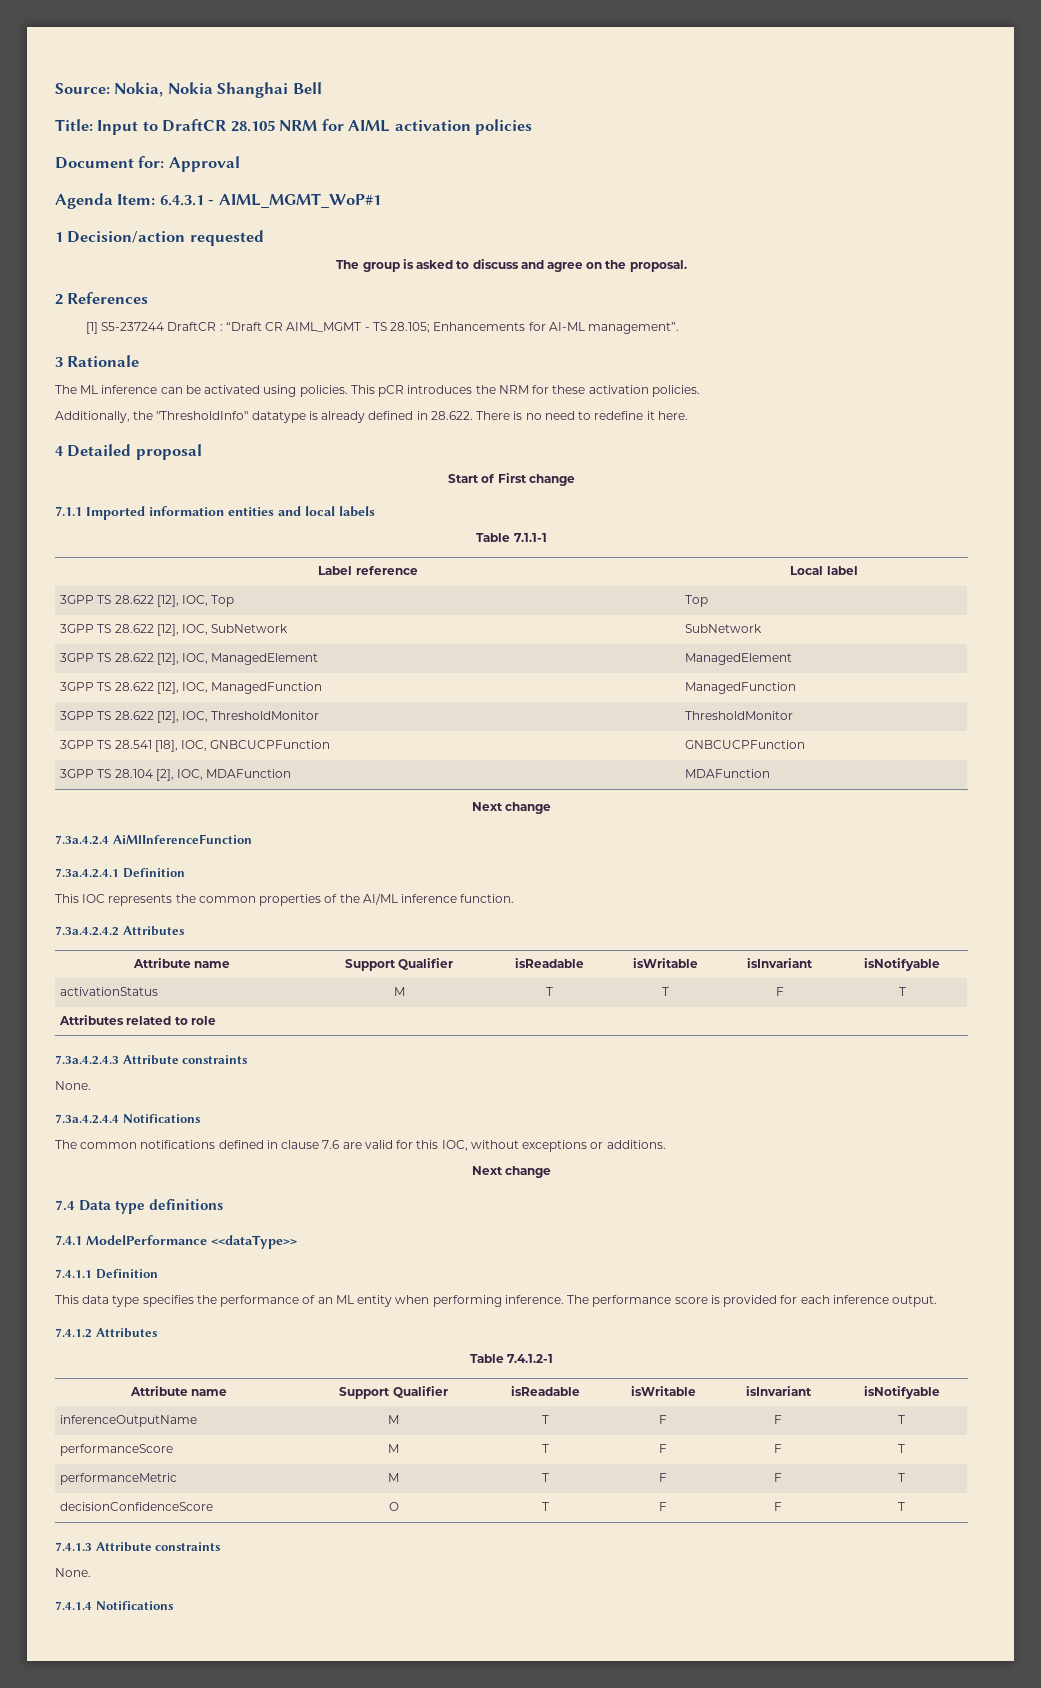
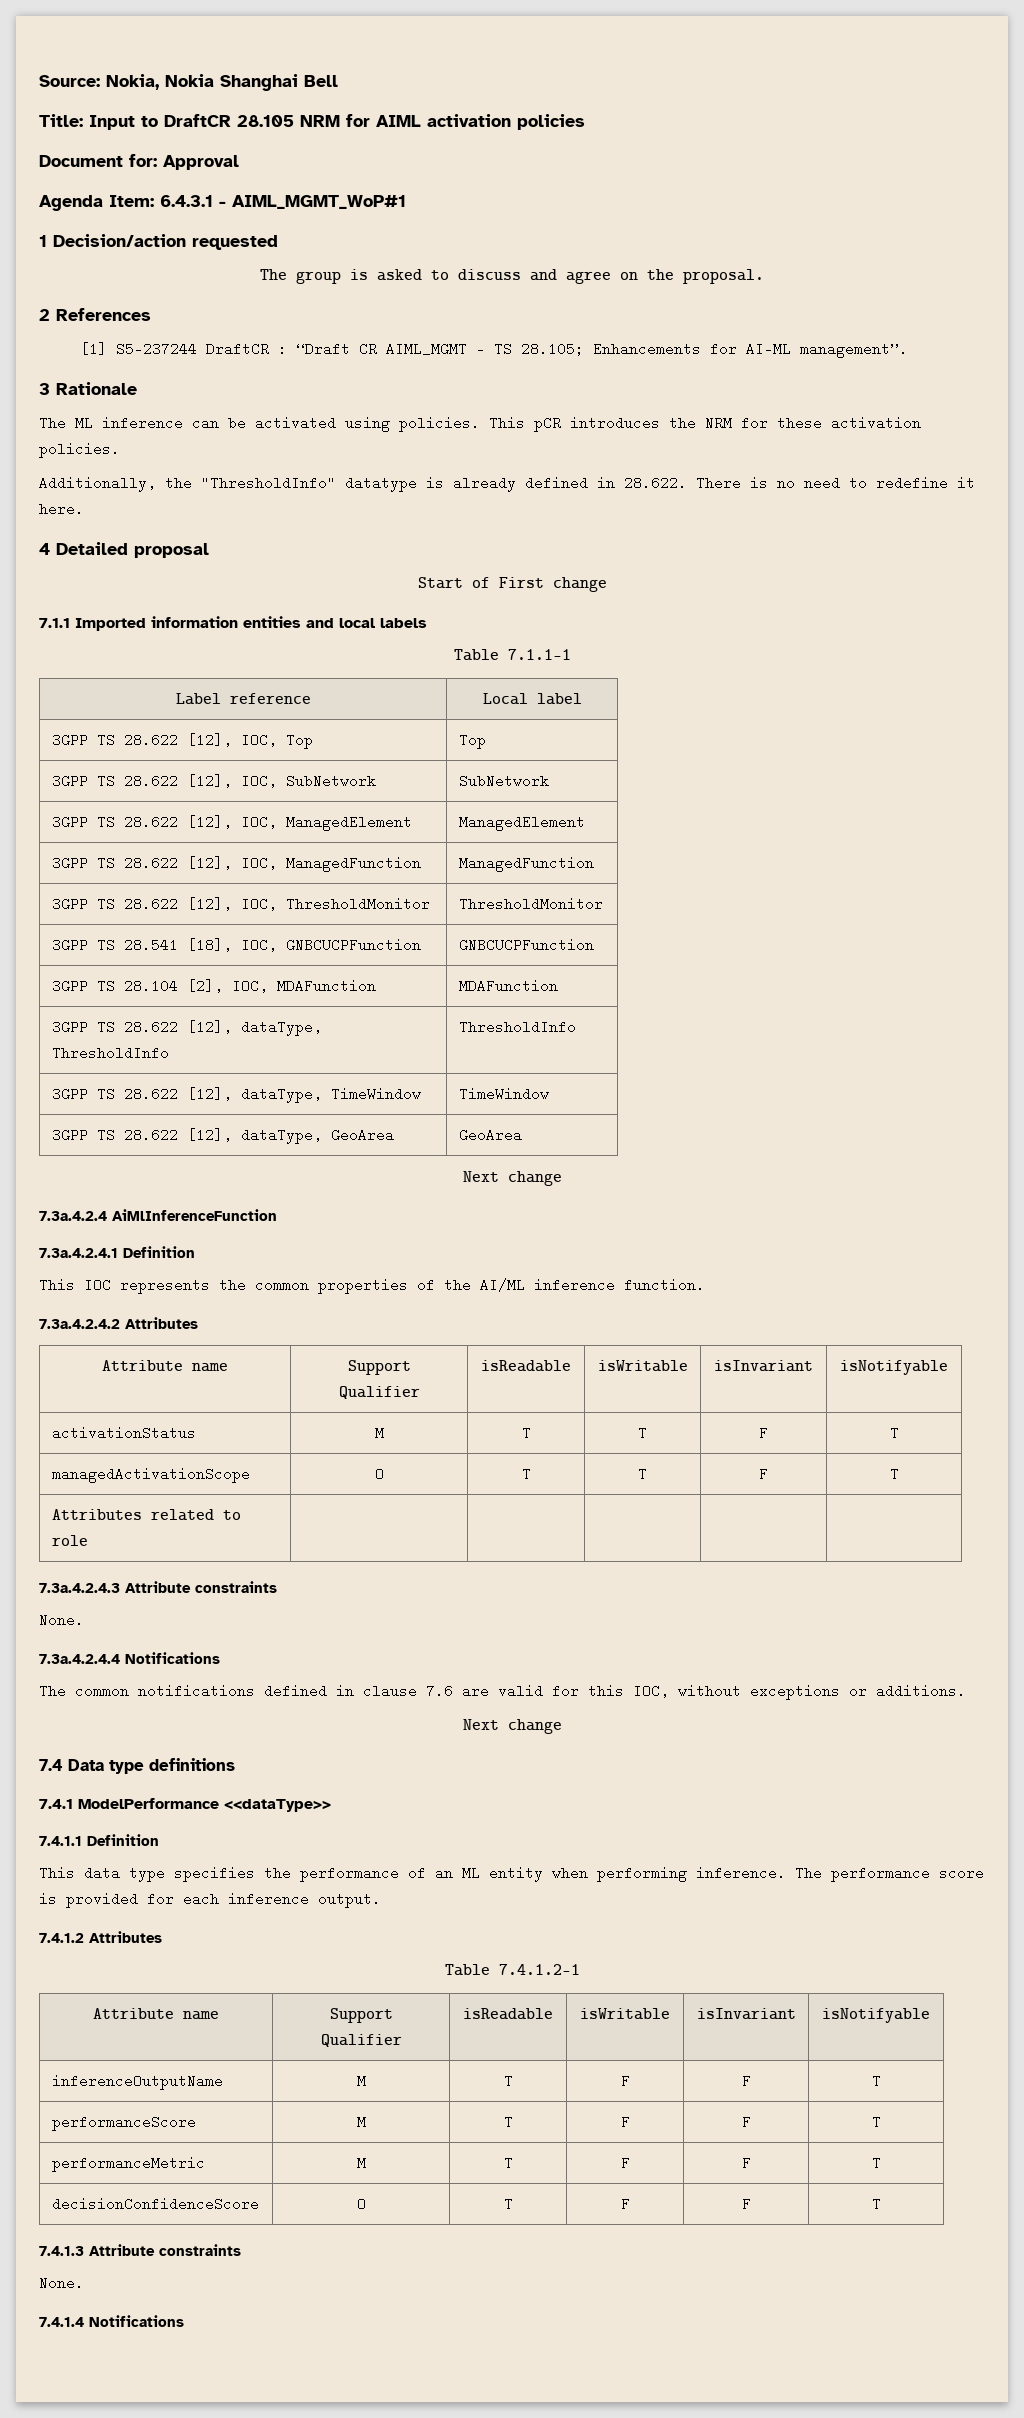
+ 3GPP TS 28.622 [12], dataType, ThresholdInfo | ThresholdInfo
+ 3GPP TS 28.622 [12], dataType, TimeWindow | TimeWindow
+ 3GPP TS 28.622 [12], dataType, GeoArea | GeoArea
+ managedActivationScope | O | T | T | F | T

